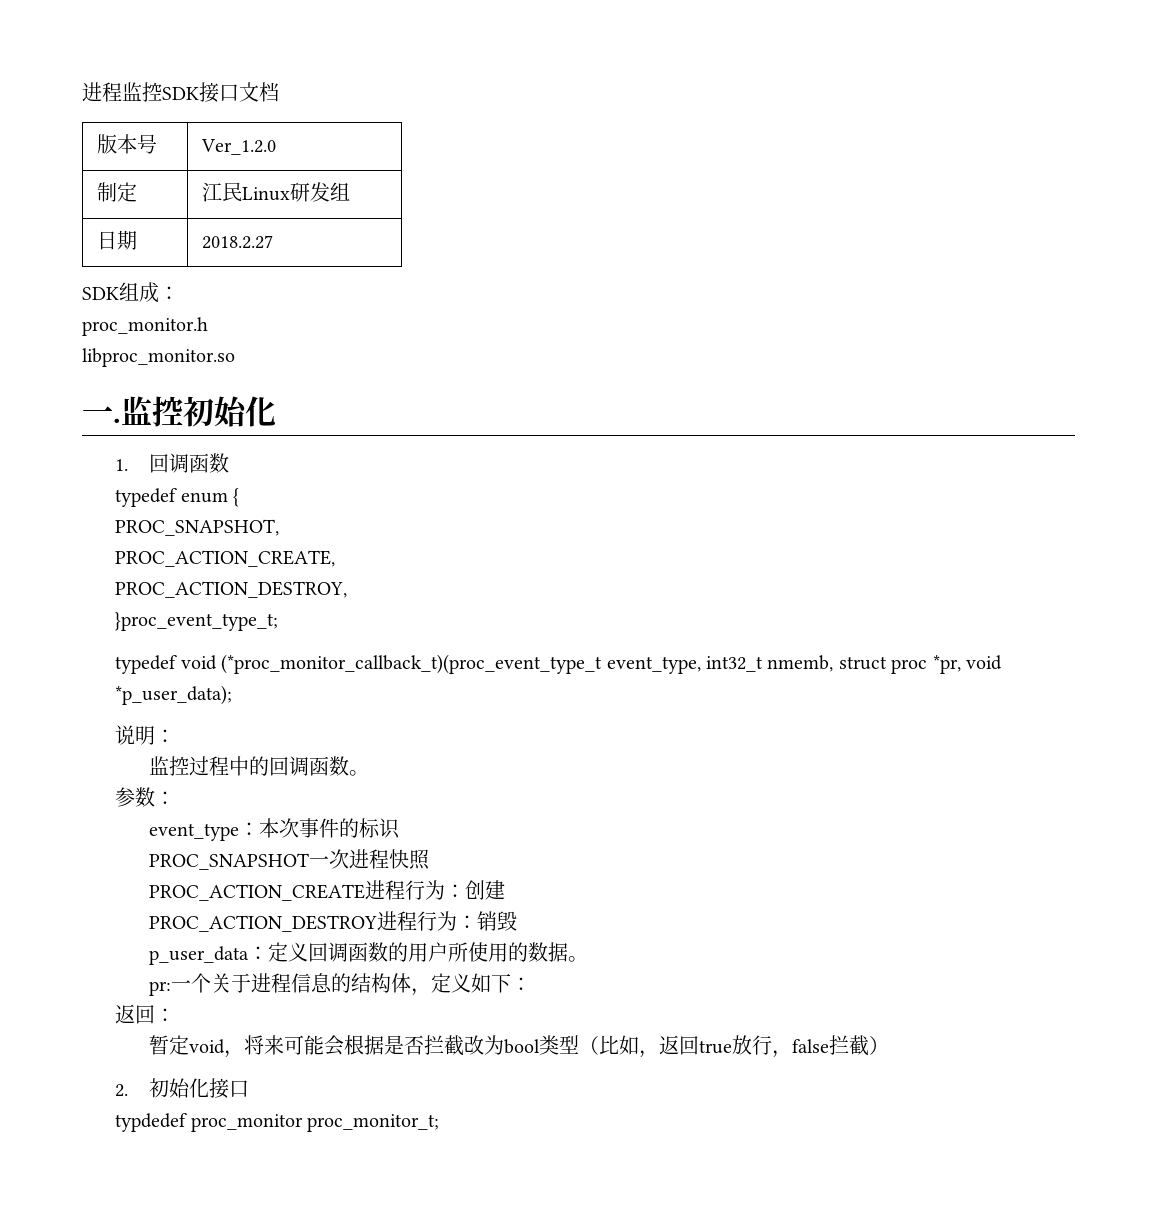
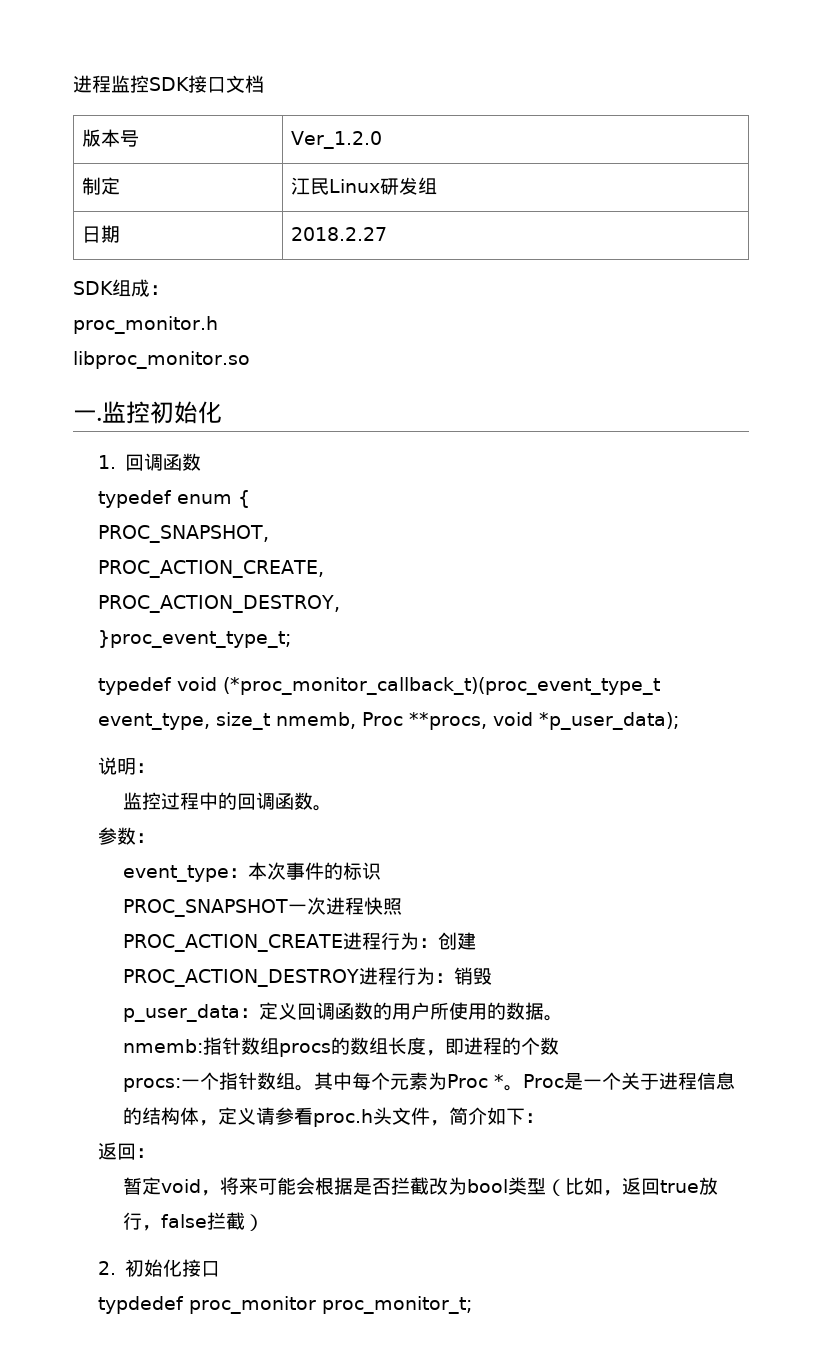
- typedef void (*proc_monitor_callback_t)(proc_event_type_t event_type, int32_t nmemb, struct proc *pr, void *p_user_data);
+ typedef void (*proc_monitor_callback_t)(proc_event_type_t event_type, size_t nmemb, Proc **procs, void *p_user_data);
- pr:一个关于进程信息的结构体，定义如下：
+ nmemb:指针数组procs的数组长度，即进程的个数
+ procs:一个指针数组。其中每个元素为Proc *。Proc是一个关于进程信息的结构体，定义请参看proc.h头文件，简介如下：

